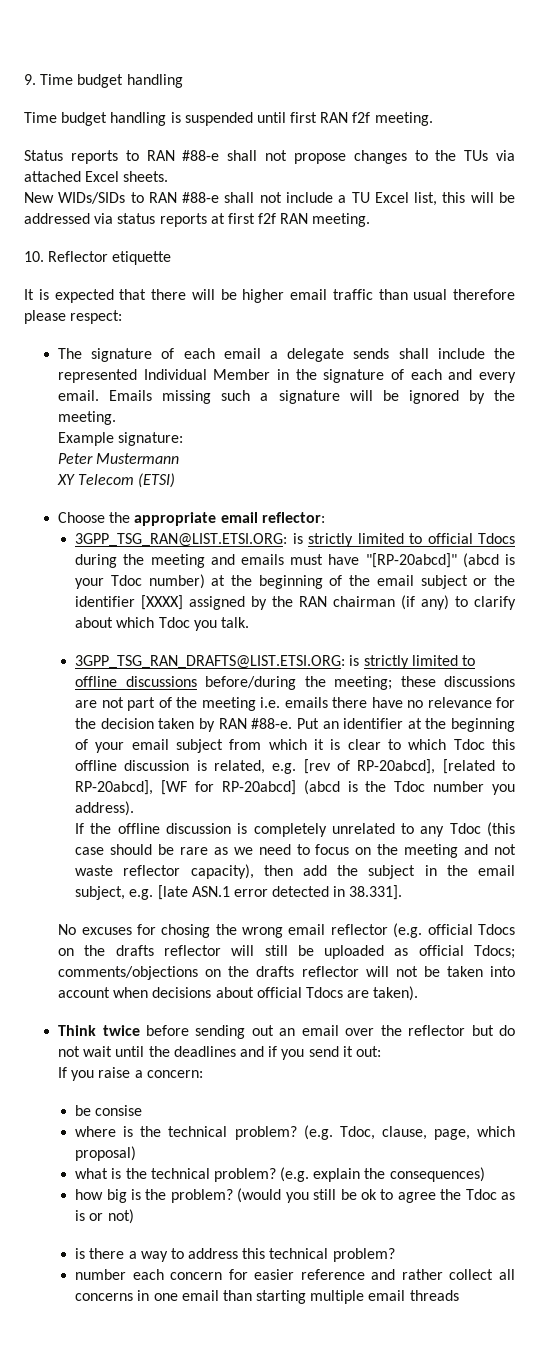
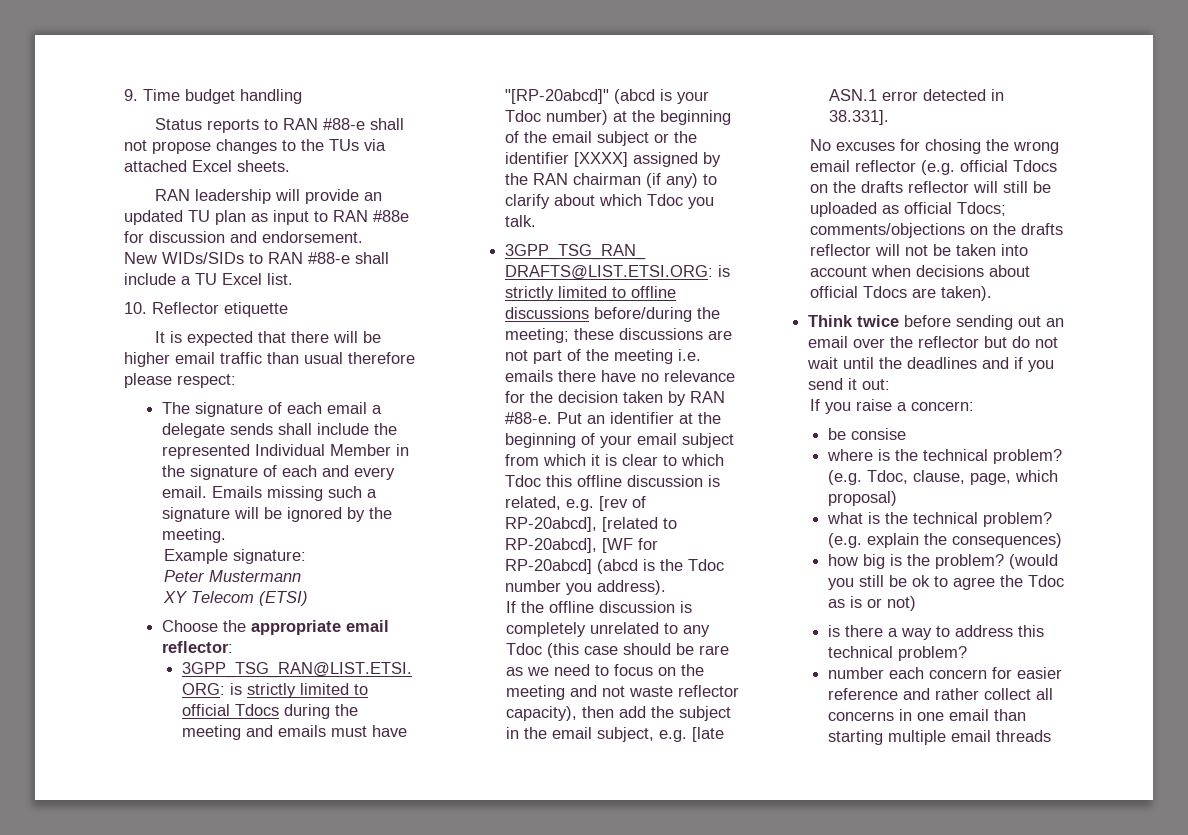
- Time budget handling is suspended until first RAN f2f meeting.
+ RAN leadership will provide an updated TU plan as input to RAN #88e for discussion and endorsement.
- New WIDs/SIDs to RAN #88-e shall not include a TU Excel list, this will be addressed via status reports at first f2f RAN meeting.
+ New WIDs/SIDs to RAN #88-e shall include a TU Excel list.

